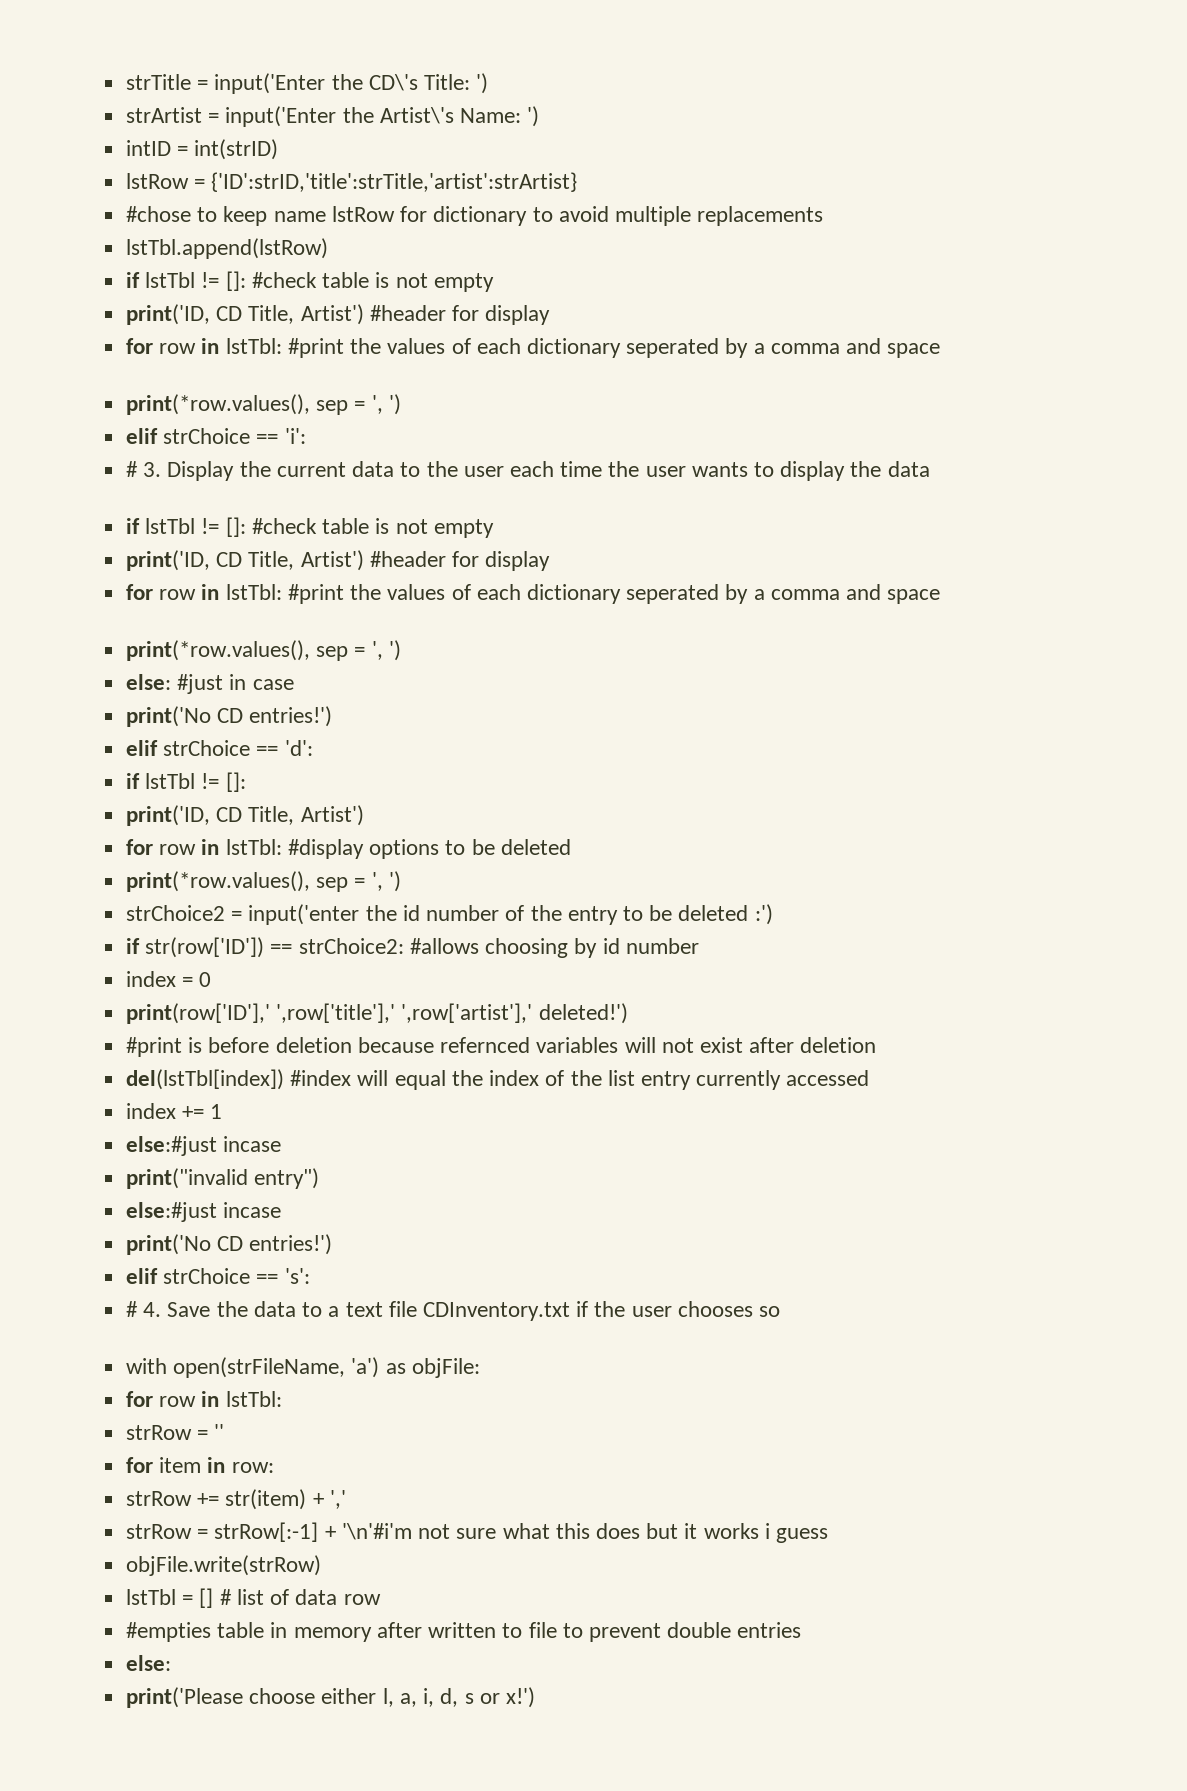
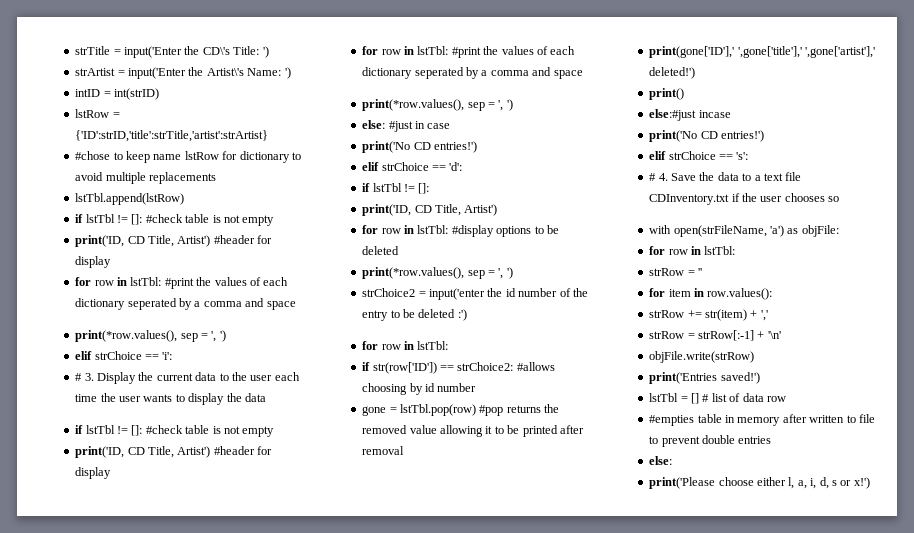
  strChoice2 = input('enter the id number of the entry to be deleted :')
+ for row in lstTbl:
- index = 0
- print(row['ID'],' ',row['title'],' ',row['artist'],' deleted!')
- #print is before deletion because refernced variables will not exist after deletion
- del(lstTbl[index]) #index will equal the index of the list entry currently accessed
- index += 1
- else:#just incase
- print("invalid entry")
+ gone = lstTbl.pop(row) #pop returns the removed value allowing it to be printed after removal
+ print(gone['ID'],' ',gone['title'],' ',gone['artist'],' deleted!')
+ print()
- for item in row:
+ for item in row.values():
- strRow = strRow[:-1] + '\n'#i'm not sure what this does but it works i guess
+ strRow = strRow[:-1] + '\n'
+ print('Entries saved!')

